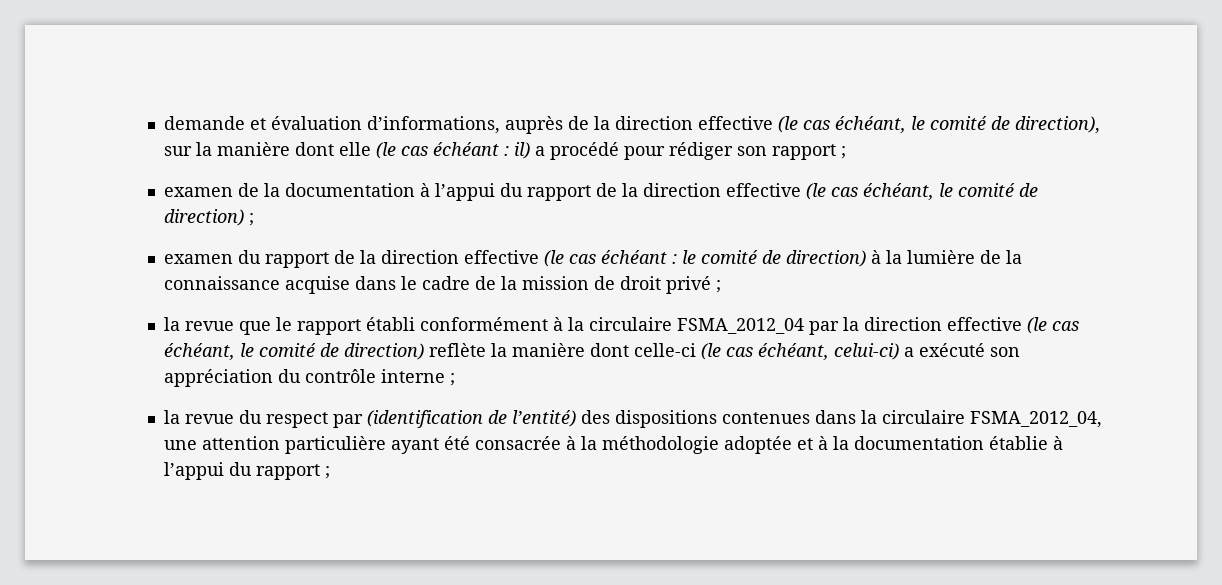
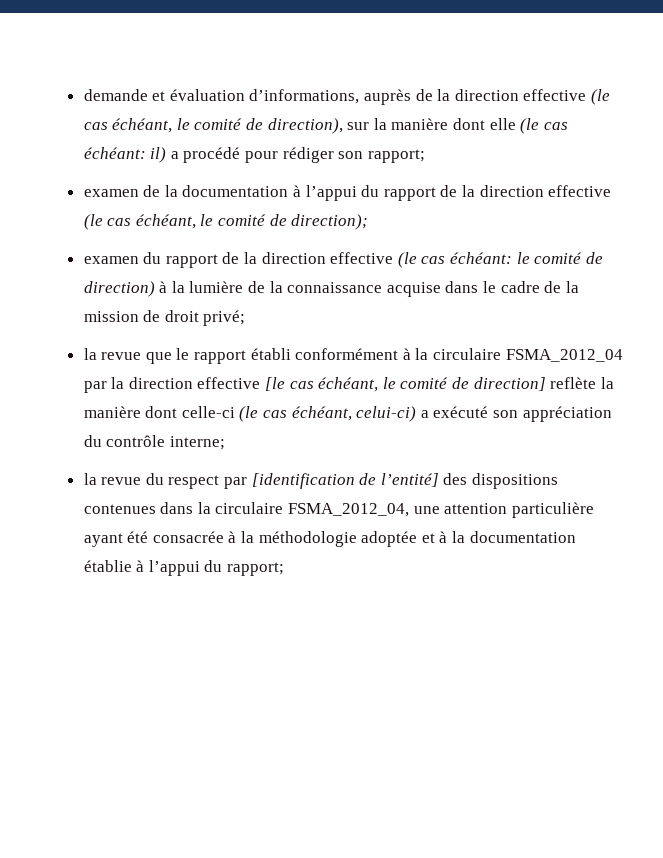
- demande et évaluation d’informations, auprès de la direction effective (le cas échéant, le comité de direction), sur la manière dont elle (le cas échéant : il) a procédé pour rédiger son rapport ;
+ demande et évaluation d’informations, auprès de la direction effective (le cas échéant, le comité de direction), sur la manière dont elle (le cas échéant: il) a procédé pour rédiger son rapport;
- examen de la documentation à l’appui du rapport de la direction effective (le cas échéant, le comité de direction) ;
+ examen de la documentation à l’appui du rapport de la direction effective (le cas échéant, le comité de direction);
- examen du rapport de la direction effective (le cas échéant : le comité de direction) à la lumière de la connaissance acquise dans le cadre de la mission de droit privé ;
+ examen du rapport de la direction effective (le cas échéant: le comité de direction) à la lumière de la connaissance acquise dans le cadre de la mission de droit privé;
- la revue que le rapport établi conformément à la circulaire FSMA_2012_04 par la direction effective (le cas échéant, le comité de direction) reflète la manière dont celle-ci (le cas échéant, celui-ci) a exécuté son appréciation du contrôle interne ;
+ la revue que le rapport établi conformément à la circulaire FSMA_2012_04 par la direction effective [le cas échéant, le comité de direction] reflète la manière dont celle-ci (le cas échéant, celui-ci) a exécuté son appréciation du contrôle interne;
- la revue du respect par (identification de l’entité) des dispositions contenues dans la circulaire FSMA_2012_04, une attention particulière ayant été consacrée à la méthodologie adoptée et à la documentation établie à l’appui du rapport ;
+ la revue du respect par [identification de l’entité] des dispositions contenues dans la circulaire FSMA_2012_04, une attention particulière ayant été consacrée à la méthodologie adoptée et à la documentation établie à l’appui du rapport;

